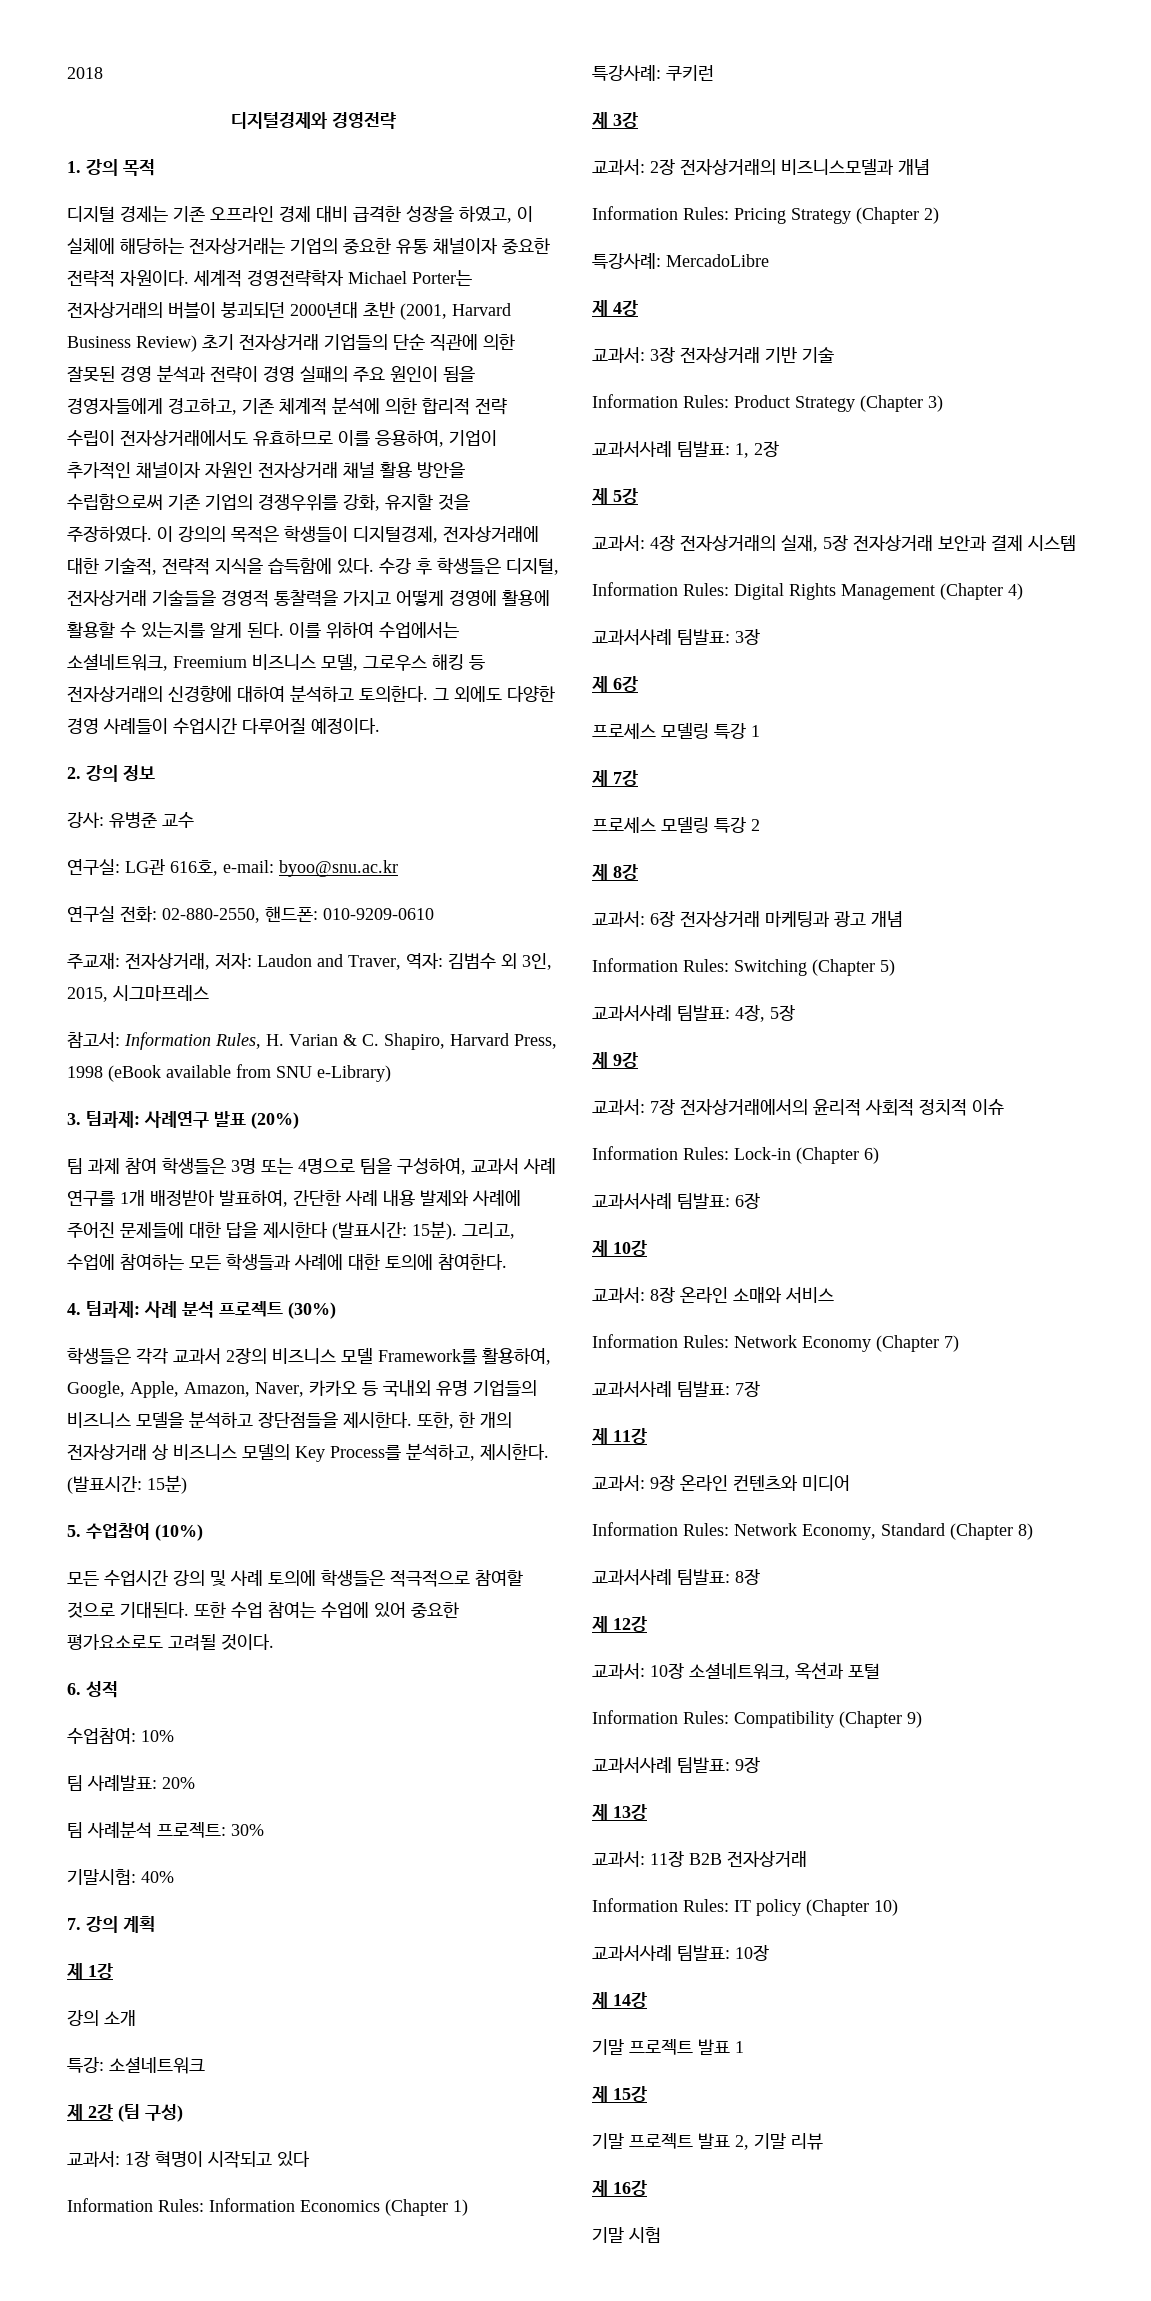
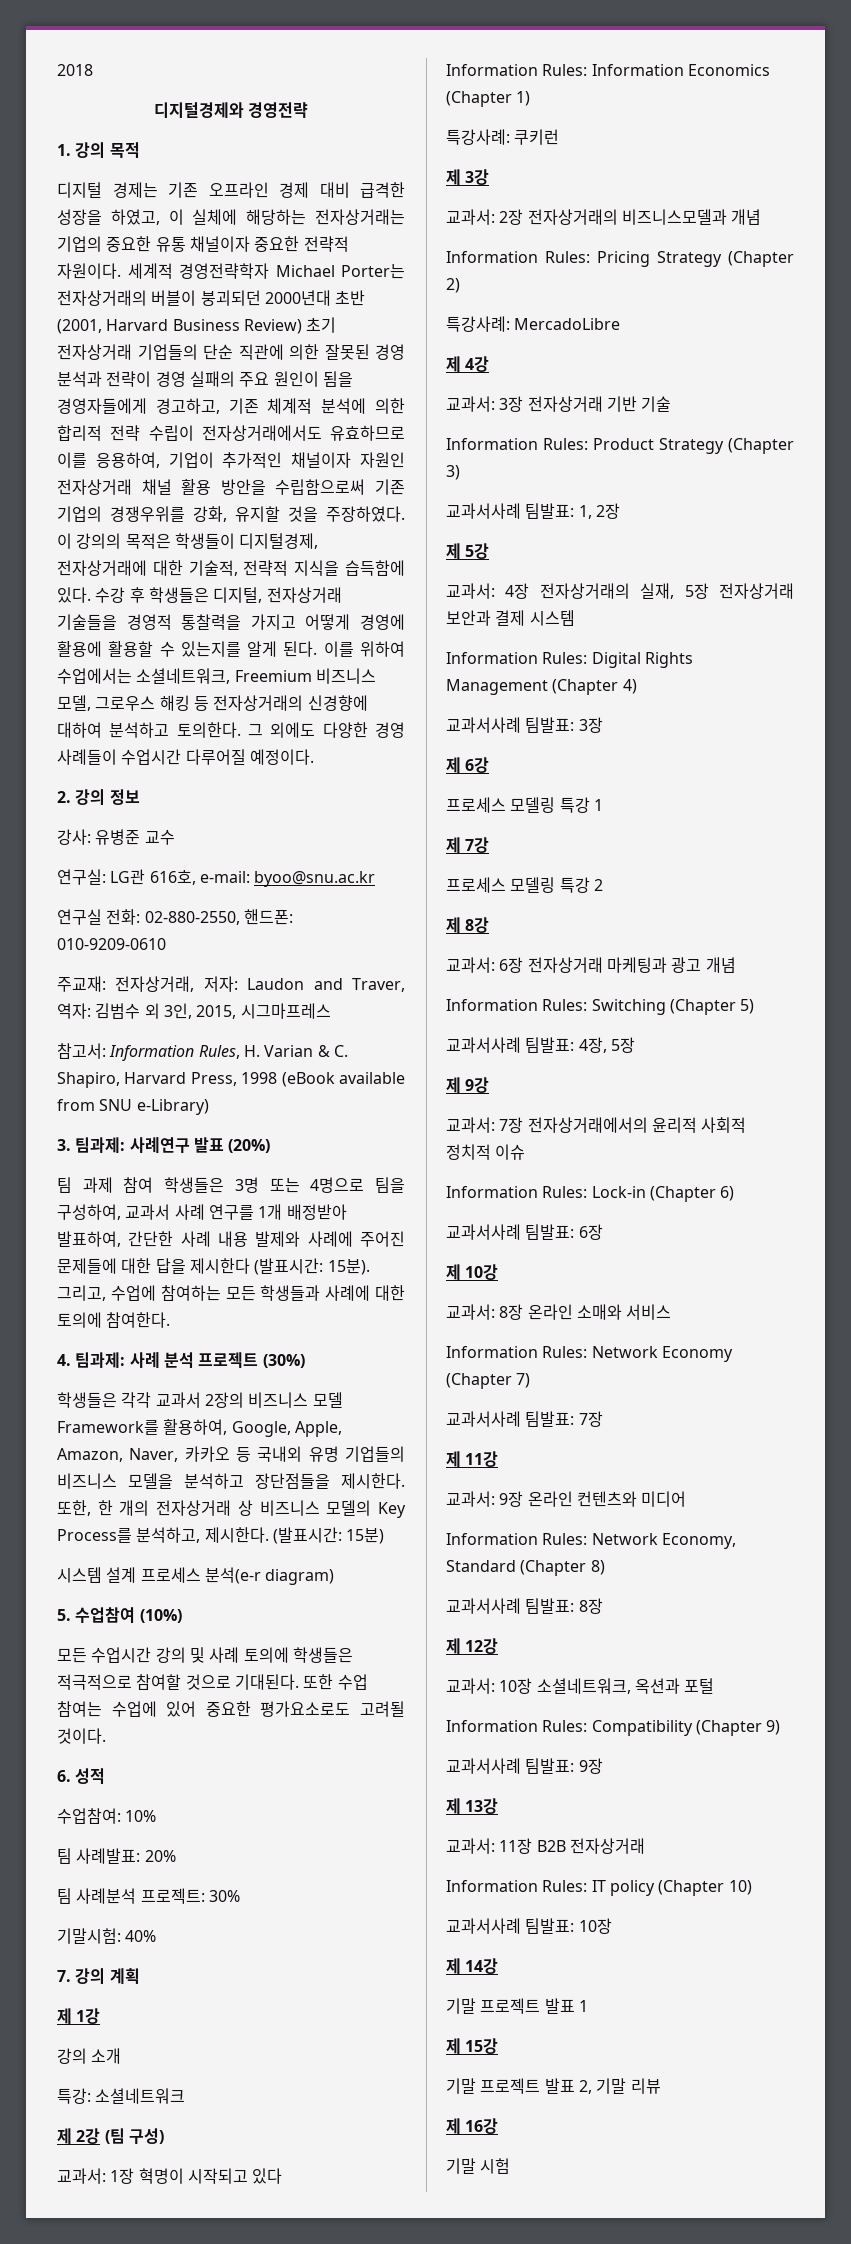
+ 시스템 설계 프로세스 분석(e-r diagram)

